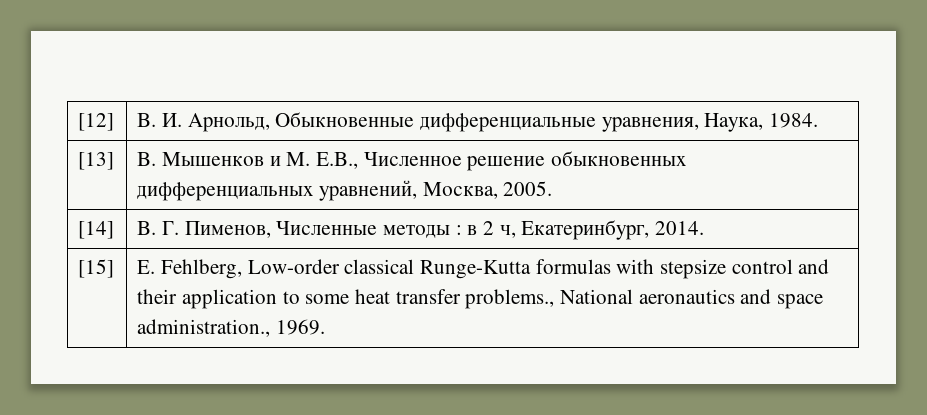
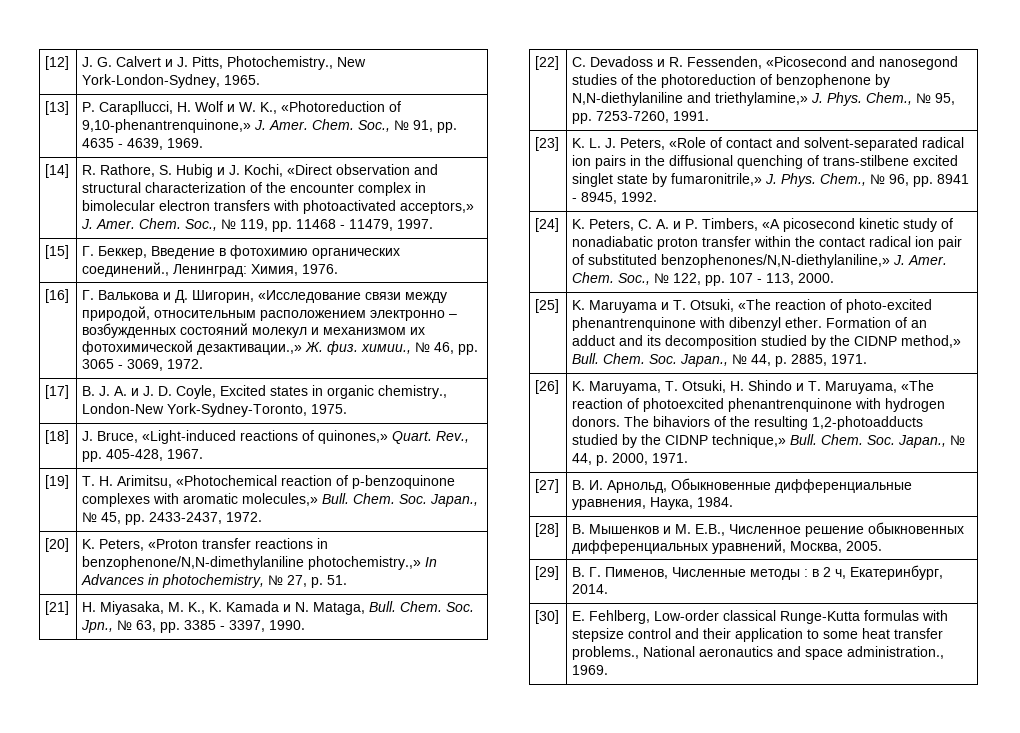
- [12] | В. И. Арнольд, Обыкновенные дифференциальные уравнения, Наука, 1984.
+ [12] | J. G. Calvert и J. Pitts, Photochemistry., New York-London-Sydney, 1965.
+ [13] | P. Carapllucci, H. Wolf и W. K., «Photoreduction of 9,10-phenantrenquinone,» J. Amer. Chem. Soc., № 91, pp. 4635 - 4639, 1969.
+ [14] | R. Rathore, S. Hubig и J. Kochi, «Direct observation and structural characterization of the encounter complex in bimolecular electron transfers with photoactivated acceptors,» J. Amer. Chem. Soc., № 119, pp. 11468 - 11479, 1997.
+ [15] | Г. Беккер, Введение в фотохимию органических соединений., Ленинград: Химия, 1976.
+ [16] | Г. Валькова и Д. Шигорин, «Исследование связи между природой, относительным расположением электронно – возбужденных состояний молекул и механизмом их фотохимической дезактивации.,» Ж. физ. химии., № 46, pp. 3065 - 3069, 1972.
+ [17] | B. J. A. и J. D. Coyle, Excited states in organic chemistry., London-New York-Sydney-Toronto, 1975.
+ [18] | J. Bruce, «Light-induced reactions of quinones,» Quart. Rev., pp. 405-428, 1967.
+ [19] | T. H. Arimitsu, «Photochemical reaction of p-benzoquinone complexes with aromatic molecules,» Bull. Chem. Soc. Japan., № 45, pp. 2433-2437, 1972.
+ [20] | K. Peters, «Proton transfer reactions in benzophenone/N,N-dimethylaniline photochemistry.,» In Advances in photochemistry, № 27, p. 51.
+ [21] | H. Miyasaka, M. K., K. Kamada и N. Mataga, Bull. Chem. Soc. Jpn., № 63, pp. 3385 - 3397, 1990.
+ [22] | C. Devadoss и R. Fessenden, «Picosecond and nanosegond studies of the photoreduction of benzophenone by N,N-diethylaniline and triethylamine,» J. Phys. Chem., № 95, pp. 7253-7260, 1991.
+ [23] | K. L. J. Peters, «Role of contact and solvent-separated radical ion pairs in the diffusional quenching of trans-stilbene excited singlet state by fumaronitrile,» J. Phys. Chem., № 96, pp. 8941 - 8945, 1992.
+ [24] | K. Peters, C. A. и P. Timbers, «A picosecond kinetic study of nonadiabatic proton transfer within the contact radical ion pair of substituted benzophenones/N,N-diethylaniline,» J. Amer. Chem. Soc., № 122, pp. 107 - 113, 2000.
+ [25] | K. Maruyama и T. Otsuki, «The reaction of photo-excited phenantrenquinone with dibenzyl ether. Formation of an adduct and its decomposition studied by the CIDNP method,» Bull. Chem. Soc. Japan., № 44, p. 2885, 1971.
+ [26] | K. Maruyama, T. Otsuki, H. Shindo и T. Maruyama, «The reaction of photoexcited phenantrenquinone with hydrogen donors. The bihaviors of the resulting 1,2-photoadducts studied by the CIDNP technique,» Bull. Chem. Soc. Japan., № 44, p. 2000, 1971.
+ [27] | В. И. Арнольд, Обыкновенные дифференциальные уравнения, Наука, 1984.
- [13] | В. Мышенков и М. Е.В., Численное решение обыкновенных дифференциальных уравнений, Москва, 2005.
+ [28] | В. Мышенков и М. Е.В., Численное решение обыкновенных дифференциальных уравнений, Москва, 2005.
- [14] | В. Г. Пименов, Численные методы : в 2 ч, Екатеринбург, 2014.
+ [29] | В. Г. Пименов, Численные методы : в 2 ч, Екатеринбург, 2014.
- [15] | E. Fehlberg, Low-order classical Runge-Kutta formulas with stepsize control and their application to some heat transfer problems., National aeronautics and space administration., 1969.
+ [30] | E. Fehlberg, Low-order classical Runge-Kutta formulas with stepsize control and their application to some heat transfer problems., National aeronautics and space administration., 1969.

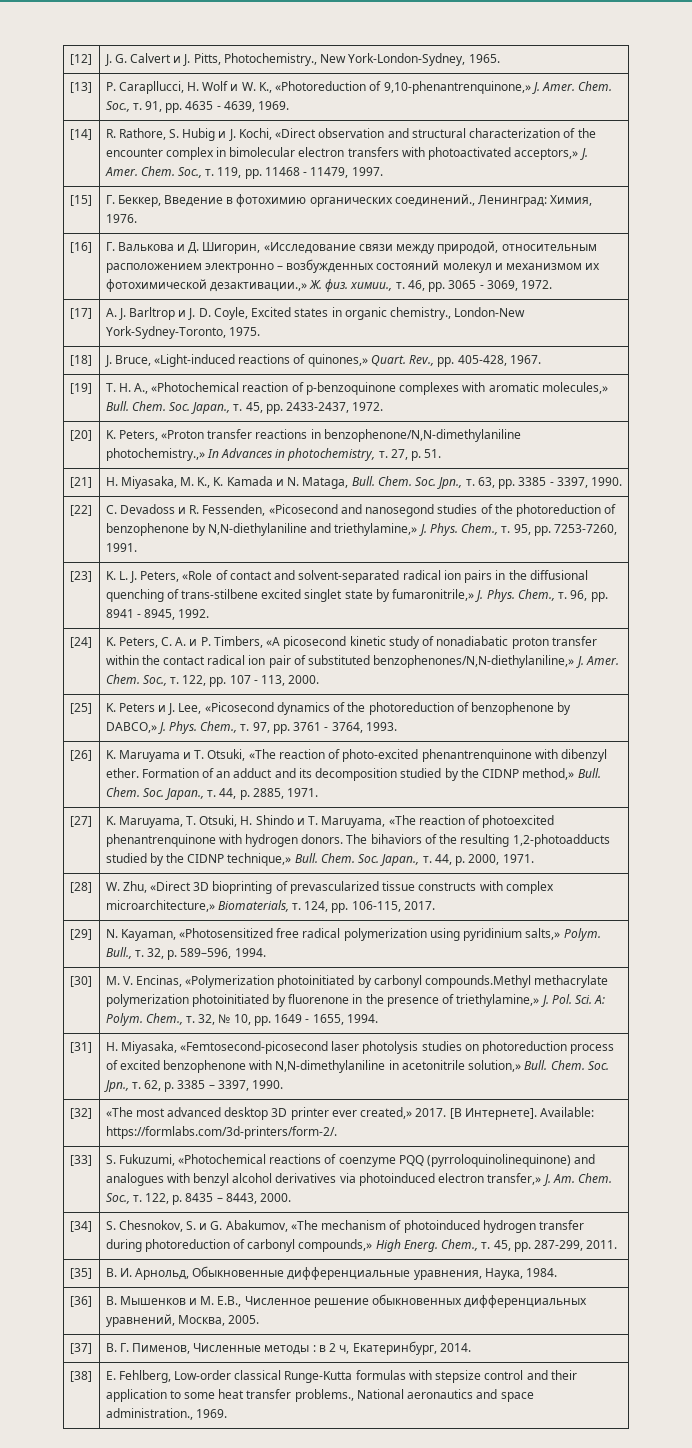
- [13] | P. Carapllucci, H. Wolf и W. K., «Photoreduction of 9,10-phenantrenquinone,» J. Amer. Chem. Soc., № 91, pp. 4635 - 4639, 1969.
+ [13] | P. Carapllucci, H. Wolf и W. K., «Photoreduction of 9,10-phenantrenquinone,» J. Amer. Chem. Soc., т. 91, pp. 4635 - 4639, 1969.
- [14] | R. Rathore, S. Hubig и J. Kochi, «Direct observation and structural characterization of the encounter complex in bimolecular electron transfers with photoactivated acceptors,» J. Amer. Chem. Soc., № 119, pp. 11468 - 11479, 1997.
+ [14] | R. Rathore, S. Hubig и J. Kochi, «Direct observation and structural characterization of the encounter complex in bimolecular electron transfers with photoactivated acceptors,» J. Amer. Chem. Soc., т. 119, pp. 11468 - 11479, 1997.
- [16] | Г. Валькова и Д. Шигорин, «Исследование связи между природой, относительным расположением электронно – возбужденных состояний молекул и механизмом их фотохимической дезактивации.,» Ж. физ. химии., № 46, pp. 3065 - 3069, 1972.
+ [16] | Г. Валькова и Д. Шигорин, «Исследование связи между природой, относительным расположением электронно – возбужденных состояний молекул и механизмом их фотохимической дезактивации.,» Ж. физ. химии., т. 46, pp. 3065 - 3069, 1972.
- [17] | B. J. A. и J. D. Coyle, Excited states in organic chemistry., London-New York-Sydney-Toronto, 1975.
+ [17] | A. J. Barltrop и J. D. Coyle, Excited states in organic chemistry., London-New York-Sydney-Toronto, 1975.
- [19] | T. H. Arimitsu, «Photochemical reaction of p-benzoquinone complexes with aromatic molecules,» Bull. Chem. Soc. Japan., № 45, pp. 2433-2437, 1972.
+ [19] | T. H. A., «Photochemical reaction of p-benzoquinone complexes with aromatic molecules,» Bull. Chem. Soc. Japan., т. 45, pp. 2433-2437, 1972.
- [20] | K. Peters, «Proton transfer reactions in benzophenone/N,N-dimethylaniline photochemistry.,» In Advances in photochemistry, № 27, p. 51.
+ [20] | K. Peters, «Proton transfer reactions in benzophenone/N,N-dimethylaniline photochemistry.,» In Advances in photochemistry, т. 27, p. 51.
- [21] | H. Miyasaka, M. K., K. Kamada и N. Mataga, Bull. Chem. Soc. Jpn., № 63, pp. 3385 - 3397, 1990.
+ [21] | H. Miyasaka, M. K., K. Kamada и N. Mataga, Bull. Chem. Soc. Jpn., т. 63, pp. 3385 - 3397, 1990.
- [22] | C. Devadoss и R. Fessenden, «Picosecond and nanosegond studies of the photoreduction of benzophenone by N,N-diethylaniline and triethylamine,» J. Phys. Chem., № 95, pp. 7253-7260, 1991.
+ [22] | C. Devadoss и R. Fessenden, «Picosecond and nanosegond studies of the photoreduction of benzophenone by N,N-diethylaniline and triethylamine,» J. Phys. Chem., т. 95, pp. 7253-7260, 1991.
- [23] | K. L. J. Peters, «Role of contact and solvent-separated radical ion pairs in the diffusional quenching of trans-stilbene excited singlet state by fumaronitrile,» J. Phys. Chem., № 96, pp. 8941 - 8945, 1992.
+ [23] | K. L. J. Peters, «Role of contact and solvent-separated radical ion pairs in the diffusional quenching of trans-stilbene excited singlet state by fumaronitrile,» J. Phys. Chem., т. 96, pp. 8941 - 8945, 1992.
- [24] | K. Peters, C. A. и P. Timbers, «A picosecond kinetic study of nonadiabatic proton transfer within the contact radical ion pair of substituted benzophenones/N,N-diethylaniline,» J. Amer. Chem. Soc., № 122, pp. 107 - 113, 2000.
+ [24] | K. Peters, C. A. и P. Timbers, «A picosecond kinetic study of nonadiabatic proton transfer within the contact radical ion pair of substituted benzophenones/N,N-diethylaniline,» J. Amer. Chem. Soc., т. 122, pp. 107 - 113, 2000.
- [25] | K. Maruyama и T. Otsuki, «The reaction of photo-excited phenantrenquinone with dibenzyl ether. Formation of an adduct and its decomposition studied by the CIDNP method,» Bull. Chem. Soc. Japan., № 44, p. 2885, 1971.
+ [25] | K. Peters и J. Lee, «Picosecond dynamics of the photoreduction of benzophenone by DABCO,» J. Phys. Chem., т. 97, pp. 3761 - 3764, 1993.
+ [26] | K. Maruyama и T. Otsuki, «The reaction of photo-excited phenantrenquinone with dibenzyl ether. Formation of an adduct and its decomposition studied by the CIDNP method,» Bull. Chem. Soc. Japan., т. 44, p. 2885, 1971.
- [26] | K. Maruyama, T. Otsuki, H. Shindo и T. Maruyama, «The reaction of photoexcited phenantrenquinone with hydrogen donors. The bihaviors of the resulting 1,2-photoadducts studied by the CIDNP technique,» Bull. Chem. Soc. Japan., № 44, p. 2000, 1971.
+ [27] | K. Maruyama, T. Otsuki, H. Shindo и T. Maruyama, «The reaction of photoexcited phenantrenquinone with hydrogen donors. The bihaviors of the resulting 1,2-photoadducts studied by the CIDNP technique,» Bull. Chem. Soc. Japan., т. 44, p. 2000, 1971.
- [27] | В. И. Арнольд, Обыкновенные дифференциальные уравнения, Наука, 1984.
+ [28] | W. Zhu, «Direct 3D bioprinting of prevascularized tissue constructs with complex microarchitecture,» Biomaterials, т. 124, pp. 106-115, 2017.
+ [29] | N. Kayaman, «Photosensitized free radical polymerization using pyridinium salts,» Polym. Bull., т. 32, p. 589–596, 1994.
+ [30] | M. V. Encinas, «Polymerization photoinitiated by carbonyl compounds.Methyl methacrylate polymerization photoinitiated by fluorenone in the presence of triethylamine,» J. Pol. Sci. A: Polym. Chem., т. 32, № 10, pp. 1649 - 1655, 1994.
+ [31] | H. Miyasaka, «Femtosecond-picosecond laser photolysis studies on photoreduction process of excited benzophenone with N,N-dimethylaniline in acetonitrile solution,» Bull. Chem. Soc. Jpn., т. 62, p. 3385 – 3397, 1990.
+ [32] | «The most advanced desktop 3D printer ever created,» 2017. [В Интернете]. Available: https://formlabs.com/3d-printers/form-2/.
+ [33] | S. Fukuzumi, «Photochemical reactions of coenzyme PQQ (pyrroloquinolinequinone) and analogues with benzyl alcohol derivatives via photoinduced electron transfer,» J. Am. Chem. Soc., т. 122, p. 8435 – 8443, 2000.
+ [34] | S. Chesnokov, S. и G. Abakumov, «The mechanism of photoinduced hydrogen transfer during photoreduction of carbonyl compounds,» High Energ. Chem., т. 45, pp. 287-299, 2011.
+ [35] | В. И. Арнольд, Обыкновенные дифференциальные уравнения, Наука, 1984.
- [28] | В. Мышенков и М. Е.В., Численное решение обыкновенных дифференциальных уравнений, Москва, 2005.
+ [36] | В. Мышенков и М. Е.В., Численное решение обыкновенных дифференциальных уравнений, Москва, 2005.
- [29] | В. Г. Пименов, Численные методы : в 2 ч, Екатеринбург, 2014.
+ [37] | В. Г. Пименов, Численные методы : в 2 ч, Екатеринбург, 2014.
- [30] | E. Fehlberg, Low-order classical Runge-Kutta formulas with stepsize control and their application to some heat transfer problems., National aeronautics and space administration., 1969.
+ [38] | E. Fehlberg, Low-order classical Runge-Kutta formulas with stepsize control and their application to some heat transfer problems., National aeronautics and space administration., 1969.

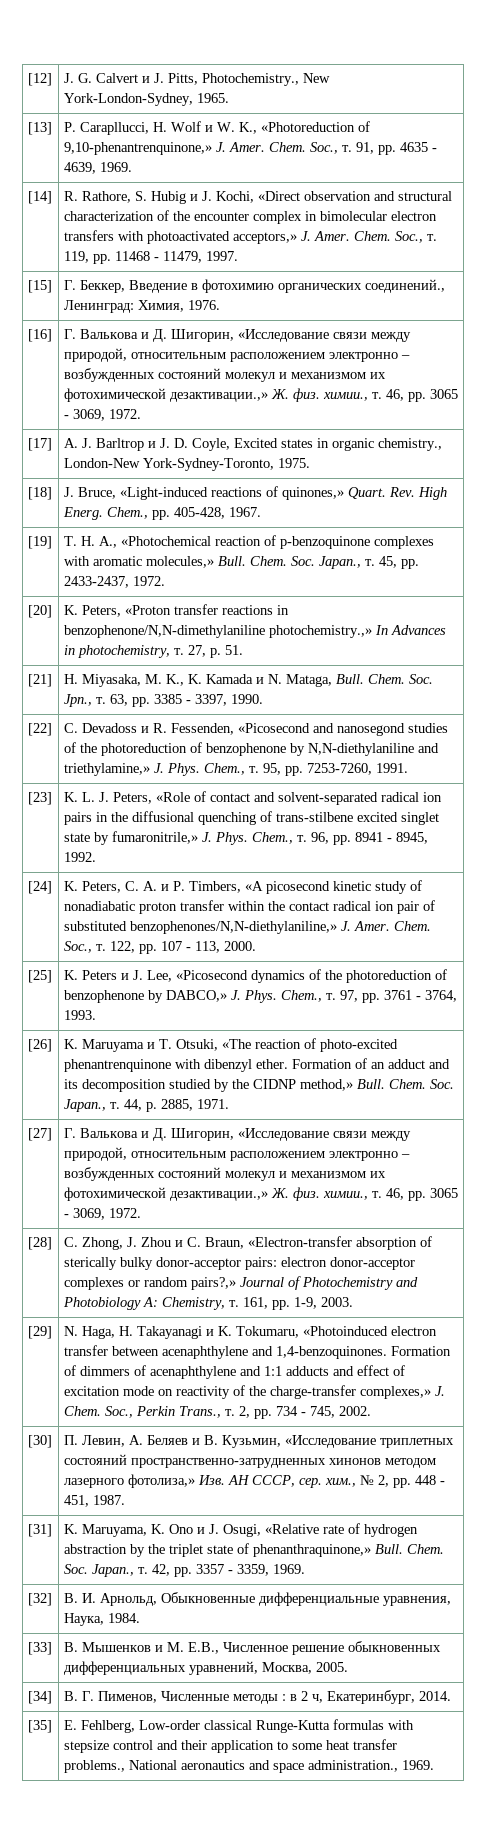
- [18] | J. Bruce, «Light-induced reactions of quinones,» Quart. Rev., pp. 405-428, 1967.
+ [18] | J. Bruce, «Light-induced reactions of quinones,» Quart. Rev. High Energ. Chem., pp. 405-428, 1967.
- [27] | K. Maruyama, T. Otsuki, H. Shindo и T. Maruyama, «The reaction of photoexcited phenantrenquinone with hydrogen donors. The bihaviors of the resulting 1,2-photoadducts studied by the CIDNP technique,» Bull. Chem. Soc. Japan., т. 44, p. 2000, 1971.
- [28] | W. Zhu, «Direct 3D bioprinting of prevascularized tissue constructs with complex microarchitecture,» Biomaterials, т. 124, pp. 106-115, 2017.
- [29] | N. Kayaman, «Photosensitized free radical polymerization using pyridinium salts,» Polym. Bull., т. 32, p. 589–596, 1994.
- [30] | M. V. Encinas, «Polymerization photoinitiated by carbonyl compounds.Methyl methacrylate polymerization photoinitiated by fluorenone in the presence of triethylamine,» J. Pol. Sci. A: Polym. Chem., т. 32, № 10, pp. 1649 - 1655, 1994.
- [31] | H. Miyasaka, «Femtosecond-picosecond laser photolysis studies on photoreduction process of excited benzophenone with N,N-dimethylaniline in acetonitrile solution,» Bull. Chem. Soc. Jpn., т. 62, p. 3385 – 3397, 1990.
- [32] | «The most advanced desktop 3D printer ever created,» 2017. [В Интернете]. Available: https://formlabs.com/3d-printers/form-2/.
- [33] | S. Fukuzumi, «Photochemical reactions of coenzyme PQQ (pyrroloquinolinequinone) and analogues with benzyl alcohol derivatives via photoinduced electron transfer,» J. Am. Chem. Soc., т. 122, p. 8435 – 8443, 2000.
- [34] | S. Chesnokov, S. и G. Abakumov, «The mechanism of photoinduced hydrogen transfer during photoreduction of carbonyl compounds,» High Energ. Chem., т. 45, pp. 287-299, 2011.
- [35] | В. И. Арнольд, Обыкновенные дифференциальные уравнения, Наука, 1984.
+ [27] | Г. Валькова и Д. Шигорин, «Исследование связи между природой, относительным расположением электронно – возбужденных состояний молекул и механизмом их фотохимической дезактивации.,» Ж. физ. химии., т. 46, pp. 3065 - 3069, 1972.
+ [28] | C. Zhong, J. Zhou и C. Braun, «Electron-transfer absorption of sterically bulky donor-acceptor pairs: electron donor-acceptor complexes or random pairs?,» Journal of Photochemistry and Photobiology A: Chemistry, т. 161, pp. 1-9, 2003.
+ [29] | N. Haga, H. Takayanagi и K. Tokumaru, «Photoinduced electron transfer between acenaphthylene and 1,4-benzoquinones. Formation of dimmers of acenaphthylene and 1:1 adducts and effect of excitation mode on reactivity of the charge-transfer complexes,» J. Chem. Soc., Perkin Trans., т. 2, pp. 734 - 745, 2002.
+ [30] | П. Левин, А. Беляев и В. Кузьмин, «Исследование триплетных состояний пространственно-затрудненных хинонов методом лазерного фотолиза,» Изв. АН СССР, сер. xим., № 2, pp. 448 - 451, 1987.
+ [31] | K. Maruyama, K. Ono и J. Osugi, «Relative rate of hydrogen abstraction by the triplet state of phenanthraquinone,» Bull. Chem. Soc. Japan., т. 42, pp. 3357 - 3359, 1969.
+ [32] | В. И. Арнольд, Обыкновенные дифференциальные уравнения, Наука, 1984.
- [36] | В. Мышенков и М. Е.В., Численное решение обыкновенных дифференциальных уравнений, Москва, 2005.
+ [33] | В. Мышенков и М. Е.В., Численное решение обыкновенных дифференциальных уравнений, Москва, 2005.
- [37] | В. Г. Пименов, Численные методы : в 2 ч, Екатеринбург, 2014.
+ [34] | В. Г. Пименов, Численные методы : в 2 ч, Екатеринбург, 2014.
- [38] | E. Fehlberg, Low-order classical Runge-Kutta formulas with stepsize control and their application to some heat transfer problems., National aeronautics and space administration., 1969.
+ [35] | E. Fehlberg, Low-order classical Runge-Kutta formulas with stepsize control and their application to some heat transfer problems., National aeronautics and space administration., 1969.

